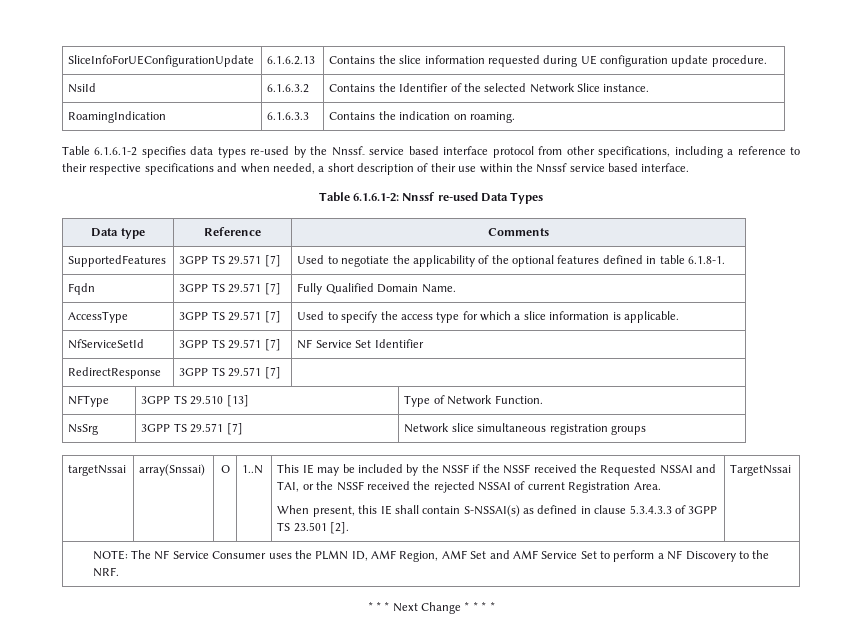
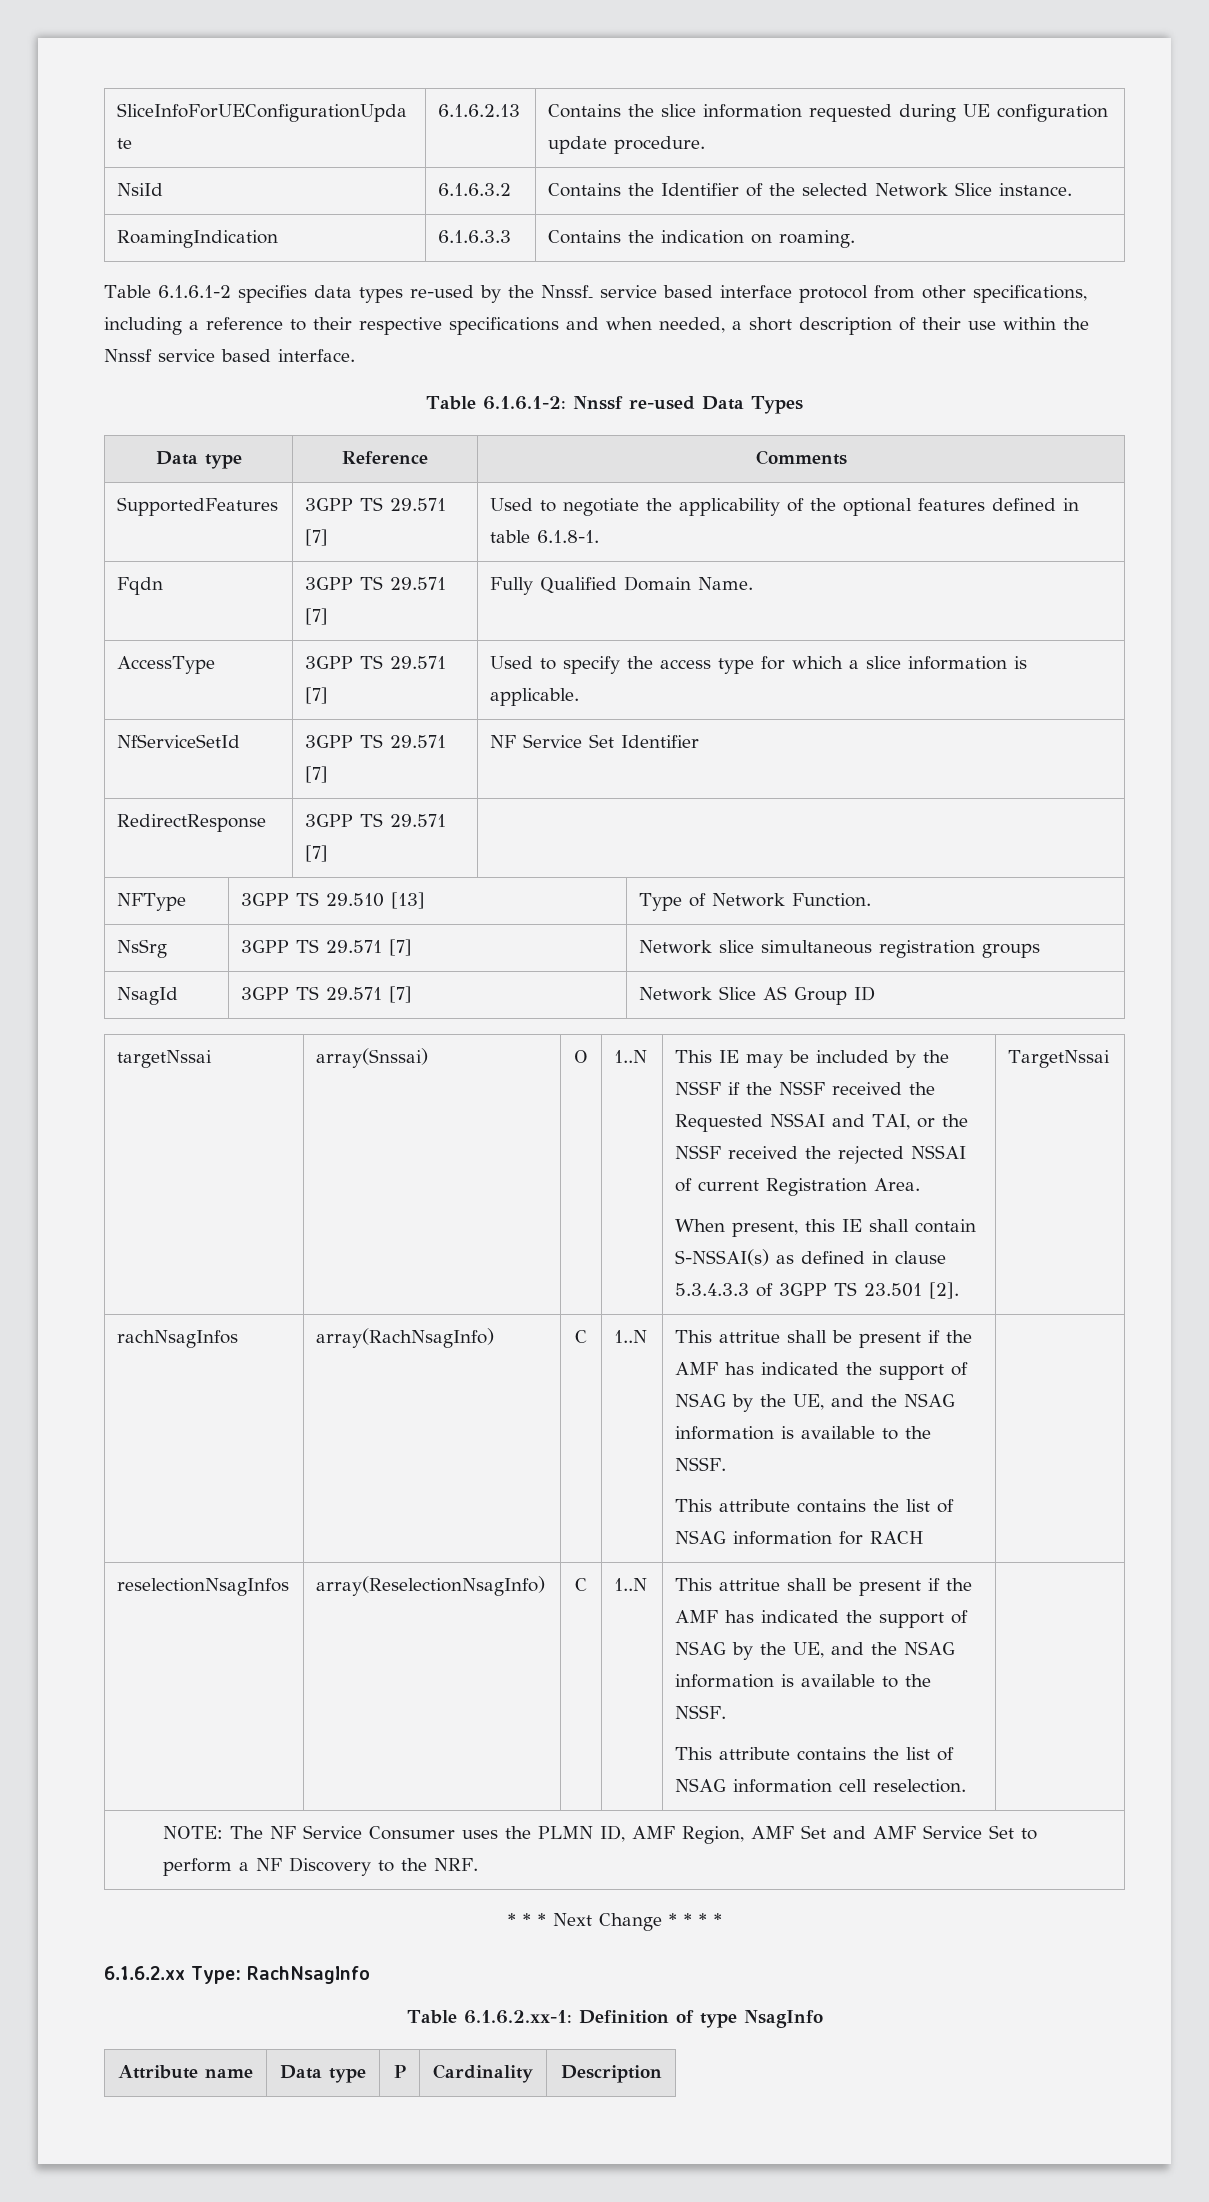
+ NsagId | 3GPP TS 29.571 [7] | Network Slice AS Group ID
+ rachNsagInfos | array(RachNsagInfo) | C | 1..N | This attritue shall be present if the AMF has indicated the support of NSAG by the UE, and the NSAG information is available to the NSSF.
+ This attribute contains the list of NSAG information for RACH |
+ reselectionNsagInfos | array(ReselectionNsagInfo) | C | 1..N | This attritue shall be present if the AMF has indicated the support of NSAG by the UE, and the NSAG information is available to the NSSF.
+ This attribute contains the list of NSAG information cell reselection. |
+ 6.1.6.2.xx Type: RachNsagInfo
+ Table 6.1.6.2.xx-1: Definition of type NsagInfo
+ Attribute name | Data type | P | Cardinality | Description

